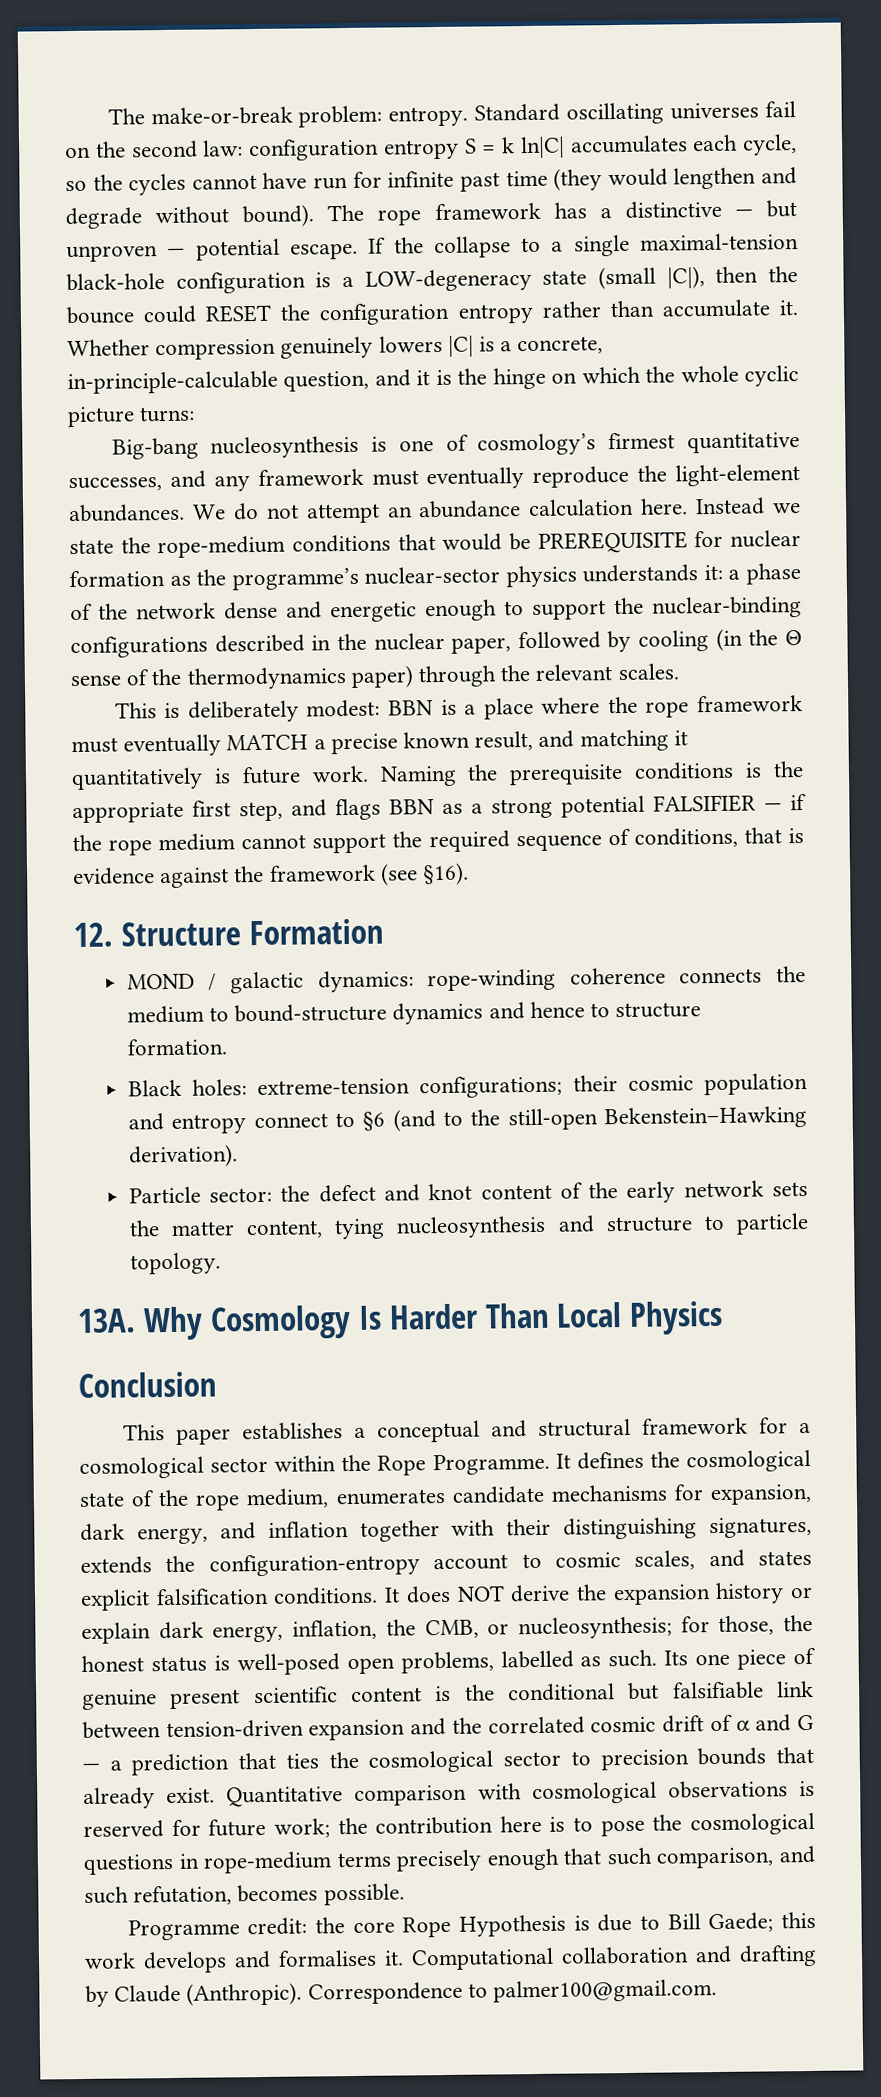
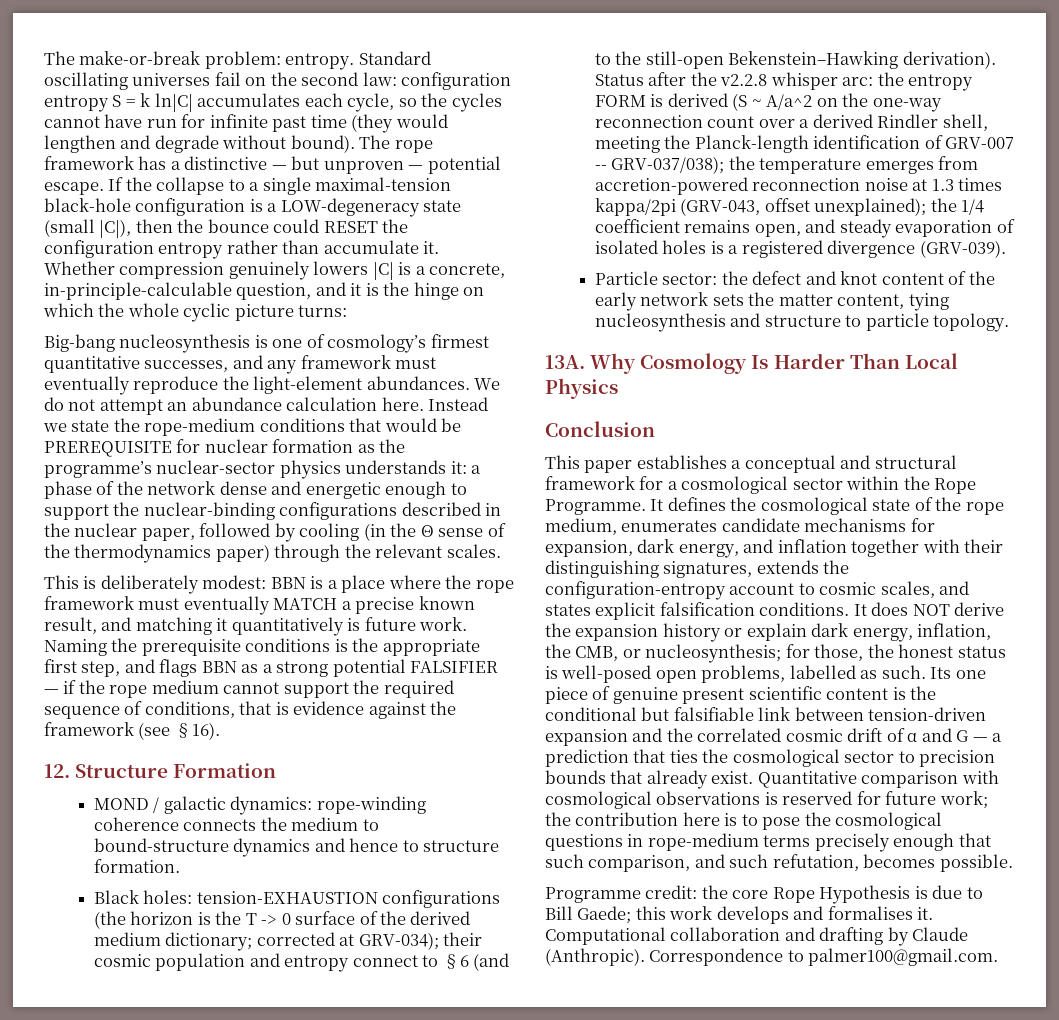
- Black holes: extreme-tension configurations; their cosmic population and entropy connect to §6 (and to the still-open Bekenstein–Hawking derivation).
+ Black holes: tension-EXHAUSTION configurations (the horizon is the T -> 0 surface of the derived medium dictionary; corrected at GRV-034); their cosmic population and entropy connect to §6 (and to the still-open Bekenstein–Hawking derivation). Status after the v2.2.8 whisper arc: the entropy FORM is derived (S ~ A/a^2 on the one-way reconnection count over a derived Rindler shell, meeting the Planck-length identification of GRV-007 -- GRV-037/038); the temperature emerges from accretion-powered reconnection noise at 1.3 times kappa/2pi (GRV-043, offset unexplained); the 1/4 coefficient remains open, and steady evaporation of isolated holes is a registered divergence (GRV-039).

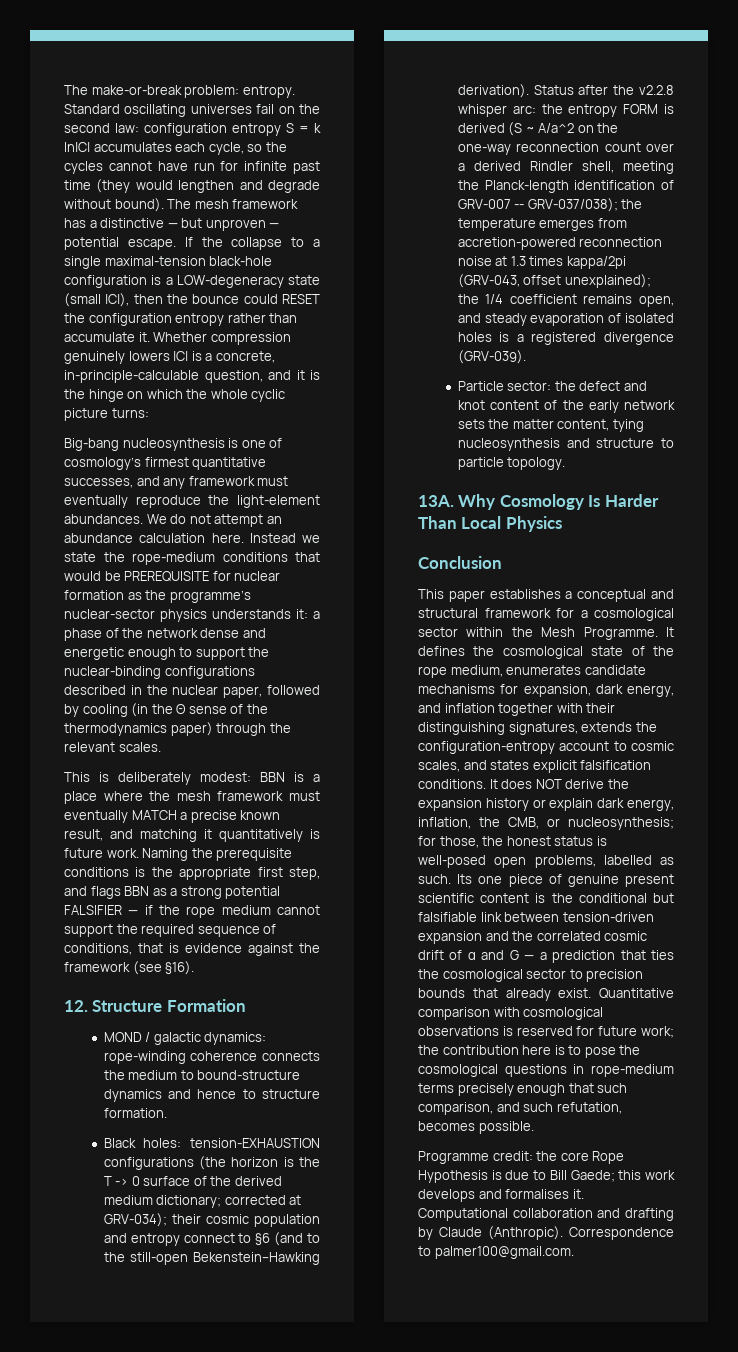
- The rope framework has a distinctive — but unproven — potential escape.
+ The mesh framework has a distinctive — but unproven — potential escape.
- This is deliberately modest: BBN is a place where the rope framework must eventually MATCH a precise known result, and matching it quantitatively is future work.
+ This is deliberately modest: BBN is a place where the mesh framework must eventually MATCH a precise known result, and matching it quantitatively is future work.
- This paper establishes a conceptual and structural framework for a cosmological sector within the Rope Programme.
+ This paper establishes a conceptual and structural framework for a cosmological sector within the Mesh Programme.

